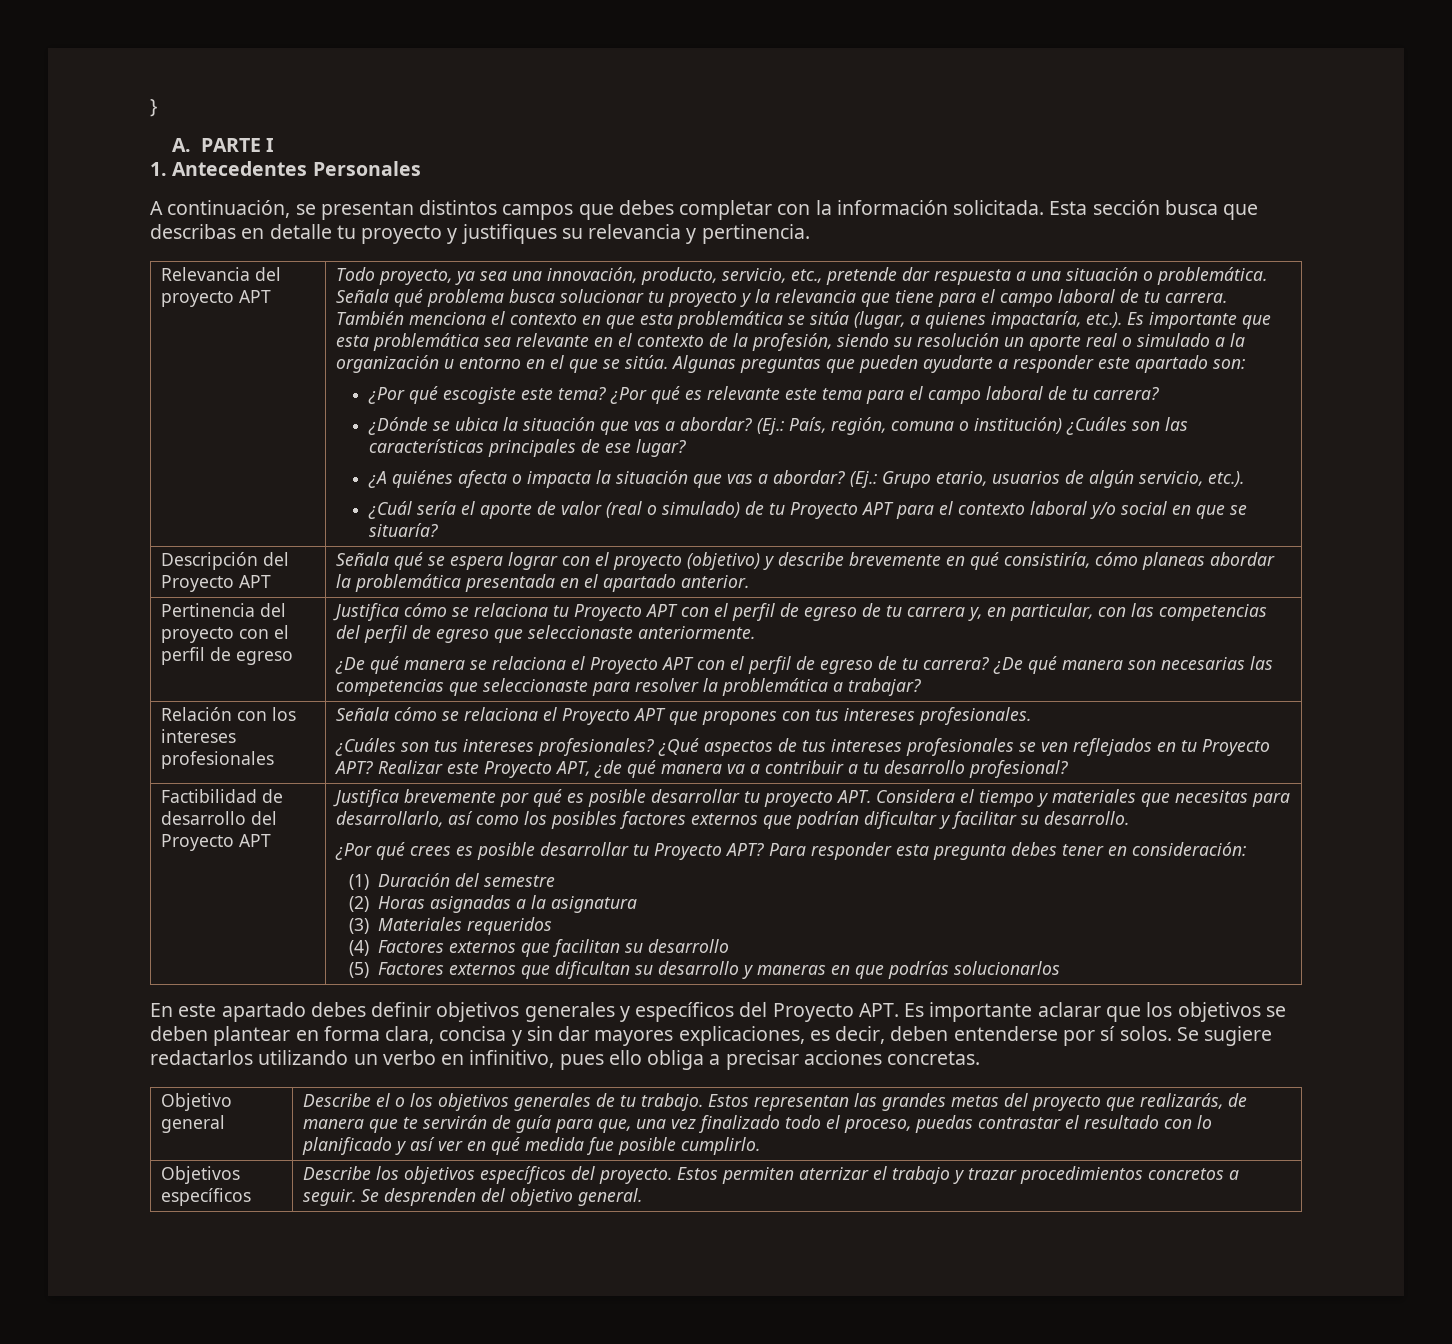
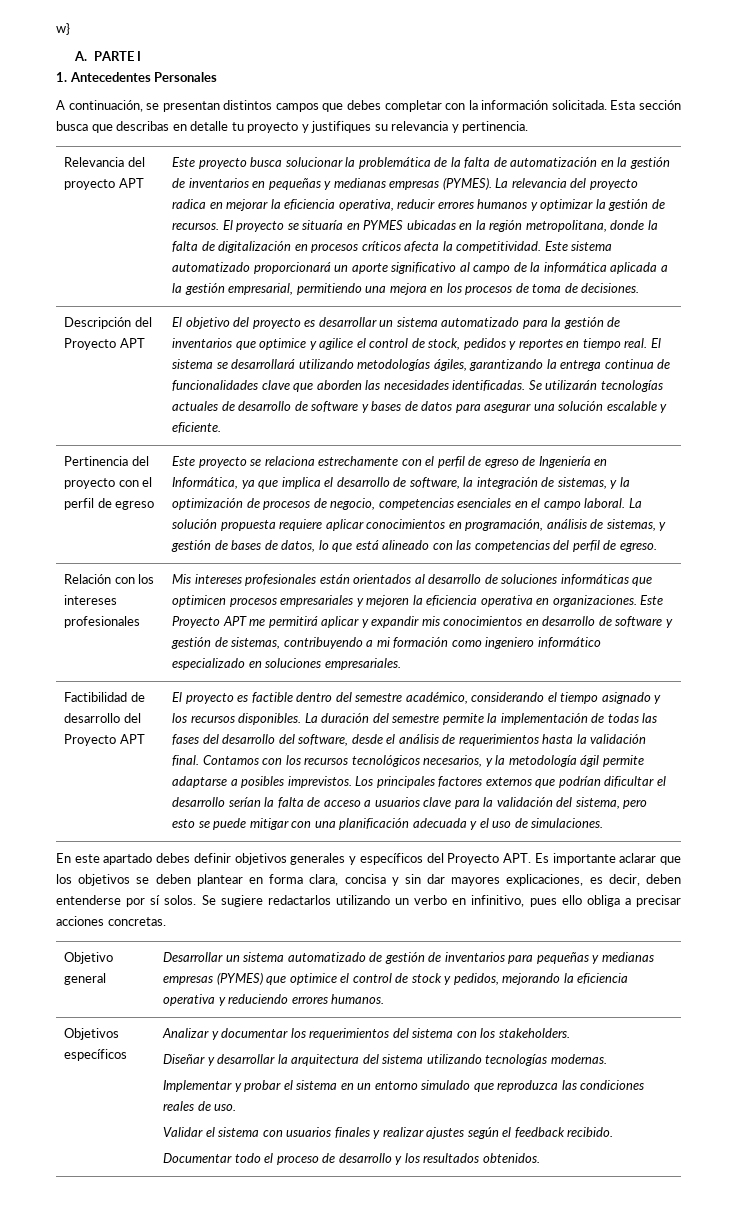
- }
+ w}
- Todo proyecto, ya sea una innovación, producto, servicio, etc., pretende dar respuesta a una situación o problemática. Señala qué problema busca solucionar tu proyecto y la relevancia que tiene para el campo laboral de tu carrera. También menciona el contexto en que esta problemática se sitúa (lugar, a quienes impactaría, etc.). Es importante que esta problemática sea relevante en el contexto de la profesión, siendo su resolución un aporte real o simulado a la organización u entorno en el que se sitúa. Algunas preguntas que pueden ayudarte a responder este apartado son:
- ¿Por qué escogiste este tema? ¿Por qué es relevante este tema para el campo laboral de tu carrera?
- ¿Dónde se ubica la situación que vas a abordar? (Ej.: País, región, comuna o institución) ¿Cuáles son las características principales de ese lugar?
- ¿A quiénes afecta o impacta la situación que vas a abordar? (Ej.: Grupo etario, usuarios de algún servicio, etc.).
- ¿Cuál sería el aporte de valor (real o simulado) de tu Proyecto APT para el contexto laboral y/o social en que se situaría?
- Descripción del Proyecto APT | Señala qué se espera lograr con el proyecto (objetivo) y describe brevemente en qué consistiría, cómo planeas abordar la problemática presentada en el apartado anterior.
+ Este proyecto busca solucionar la problemática de la falta de automatización en la gestión de inventarios en pequeñas y medianas empresas (PYMES). La relevancia del proyecto radica en mejorar la eficiencia operativa, reducir errores humanos y optimizar la gestión de recursos. El proyecto se situaría en PYMES ubicadas en la región metropolitana, donde la falta de digitalización en procesos críticos afecta la competitividad. Este sistema automatizado proporcionará un aporte significativo al campo de la informática aplicada a la gestión empresarial, permitiendo una mejora en los procesos de toma de decisiones.
+ Descripción del Proyecto APT | El objetivo del proyecto es desarrollar un sistema automatizado para la gestión de inventarios que optimice y agilice el control de stock, pedidos y reportes en tiempo real. El sistema se desarrollará utilizando metodologías ágiles, garantizando la entrega continua de funcionalidades clave que aborden las necesidades identificadas. Se utilizarán tecnologías actuales de desarrollo de software y bases de datos para asegurar una solución escalable y eficiente.
- Justifica cómo se relaciona tu Proyecto APT con el perfil de egreso de tu carrera y, en particular, con las competencias del perfil de egreso que seleccionaste anteriormente.
- ¿De qué manera se relaciona el Proyecto APT con el perfil de egreso de tu carrera? ¿De qué manera son necesarias las competencias que seleccionaste para resolver la problemática a trabajar?
+ Este proyecto se relaciona estrechamente con el perfil de egreso de Ingeniería en Informática, ya que implica el desarrollo de software, la integración de sistemas, y la optimización de procesos de negocio, competencias esenciales en el campo laboral. La solución propuesta requiere aplicar conocimientos en programación, análisis de sistemas, y gestión de bases de datos, lo que está alineado con las competencias del perfil de egreso.
- Señala cómo se relaciona el Proyecto APT que propones con tus intereses profesionales.
- ¿Cuáles son tus intereses profesionales? ¿Qué aspectos de tus intereses profesionales se ven reflejados en tu Proyecto APT? Realizar este Proyecto APT, ¿de qué manera va a contribuir a tu desarrollo profesional?
+ Mis intereses profesionales están orientados al desarrollo de soluciones informáticas que optimicen procesos empresariales y mejoren la eficiencia operativa en organizaciones. Este Proyecto APT me permitirá aplicar y expandir mis conocimientos en desarrollo de software y gestión de sistemas, contribuyendo a mi formación como ingeniero informático especializado en soluciones empresariales.
- Justifica brevemente por qué es posible desarrollar tu proyecto APT. Considera el tiempo y materiales que necesitas para desarrollarlo, así como los posibles factores externos que podrían dificultar y facilitar su desarrollo.
- ¿Por qué crees es posible desarrollar tu Proyecto APT? Para responder esta pregunta debes tener en consideración:
- (1) Duración del semestre
- (2) Horas asignadas a la asignatura
- (3) Materiales requeridos
- (4) Factores externos que facilitan su desarrollo
- (5) Factores externos que dificultan su desarrollo y maneras en que podrías solucionarlos
+ El proyecto es factible dentro del semestre académico, considerando el tiempo asignado y los recursos disponibles. La duración del semestre permite la implementación de todas las fases del desarrollo del software, desde el análisis de requerimientos hasta la validación final. Contamos con los recursos tecnológicos necesarios, y la metodología ágil permite adaptarse a posibles imprevistos. Los principales factores externos que podrían dificultar el desarrollo serían la falta de acceso a usuarios clave para la validación del sistema, pero esto se puede mitigar con una planificación adecuada y el uso de simulaciones.
- Describe el o los objetivos generales de tu trabajo. Estos representan las grandes metas del proyecto que realizarás, de manera que te servirán de guía para que, una vez finalizado todo el proceso, puedas contrastar el resultado con lo planificado y así ver en qué medida fue posible cumplirlo.
- Objetivos específicos | Describe los objetivos específicos del proyecto. Estos permiten aterrizar el trabajo y trazar procedimientos concretos a seguir. Se desprenden del objetivo general.
+ Desarrollar un sistema automatizado de gestión de inventarios para pequeñas y medianas empresas (PYMES) que optimice el control de stock y pedidos, mejorando la eficiencia operativa y reduciendo errores humanos.
+ Objetivos específicos | Analizar y documentar los requerimientos del sistema con los stakeholders.
+ Diseñar y desarrollar la arquitectura del sistema utilizando tecnologías modernas.
+ Implementar y probar el sistema en un entorno simulado que reproduzca las condiciones reales de uso.
+ Validar el sistema con usuarios finales y realizar ajustes según el feedback recibido.
+ Documentar todo el proceso de desarrollo y los resultados obtenidos.

